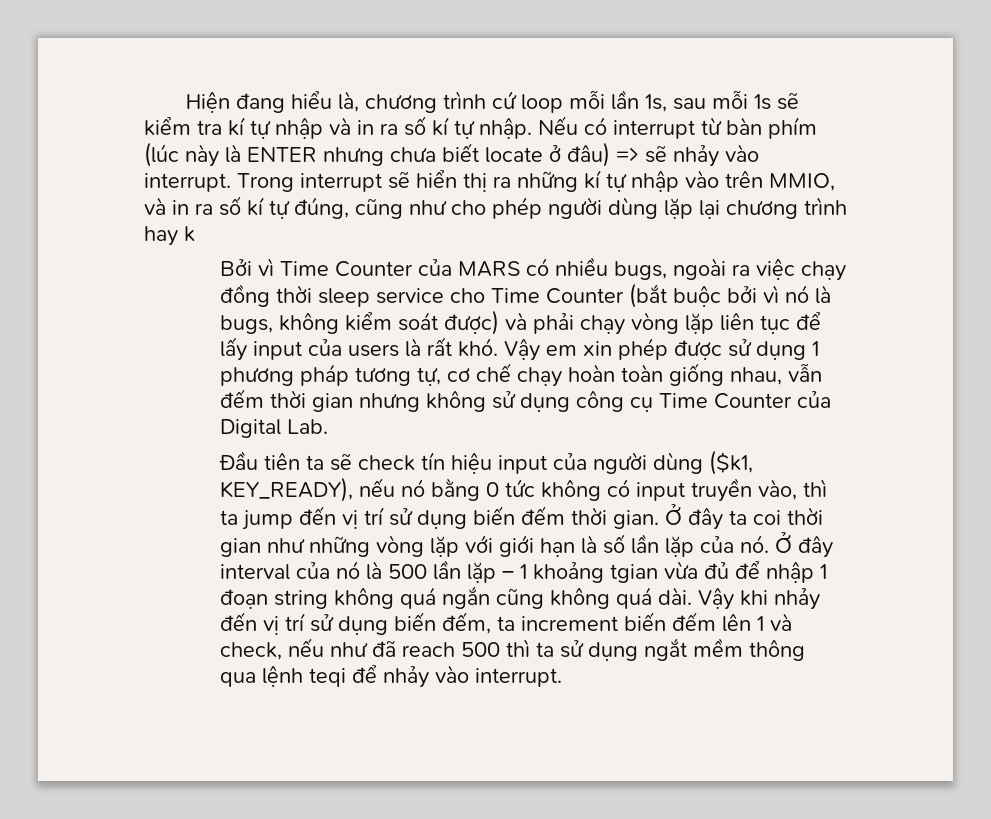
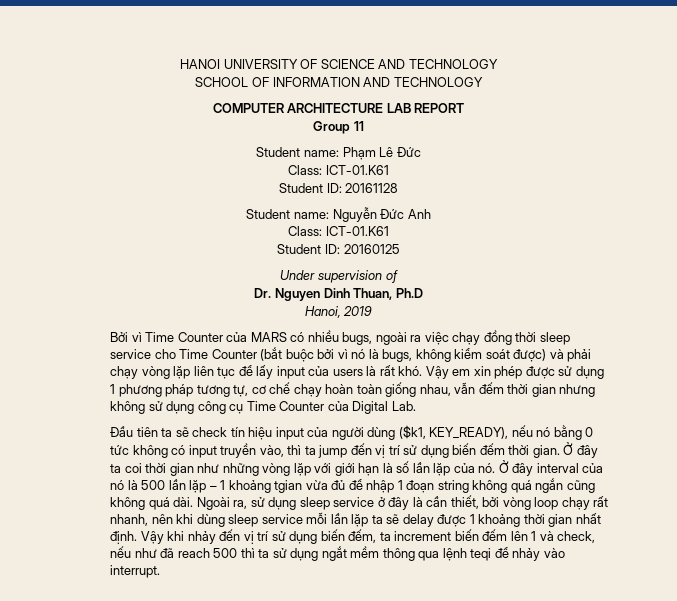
- Hiện đang hiểu là, chương trình cứ loop mỗi lần 1s, sau mỗi 1s sẽ kiểm tra kí tự nhập và in ra số kí tự nhập. Nếu có interrupt từ bàn phím (lúc này là ENTER nhưng chưa biết locate ở đâu) => sẽ nhảy vào interrupt. Trong interrupt sẽ hiển thị ra những kí tự nhập vào trên MMIO, và in ra số kí tự đúng, cũng như cho phép người dùng lặp lại chương trình hay k
+ HANOI UNIVERSITY OF SCIENCE AND TECHNOLOGY
+ SCHOOL OF INFORMATION AND TECHNOLOGY
+ COMPUTER ARCHITECTURE LAB REPORT
+ Group 11
+ Student name: Phạm Lê Đức
+ Class: ICT-01.K61
+ Student ID: 20161128
+ Student name: Nguyễn Đức Anh
+ Class: ICT-01.K61
+ Student ID: 20160125
+ Under supervision of
+ Dr. Nguyen Dinh Thuan, Ph.D
+ Hanoi, 2019
+ Ngoài ra, sử dụng sleep service ở đây là cần thiết, bởi vòng loop chạy rất nhanh, nên khi dùng sleep service mỗi lần lặp ta sẽ delay được 1 khoảng thời gian nhất định.

